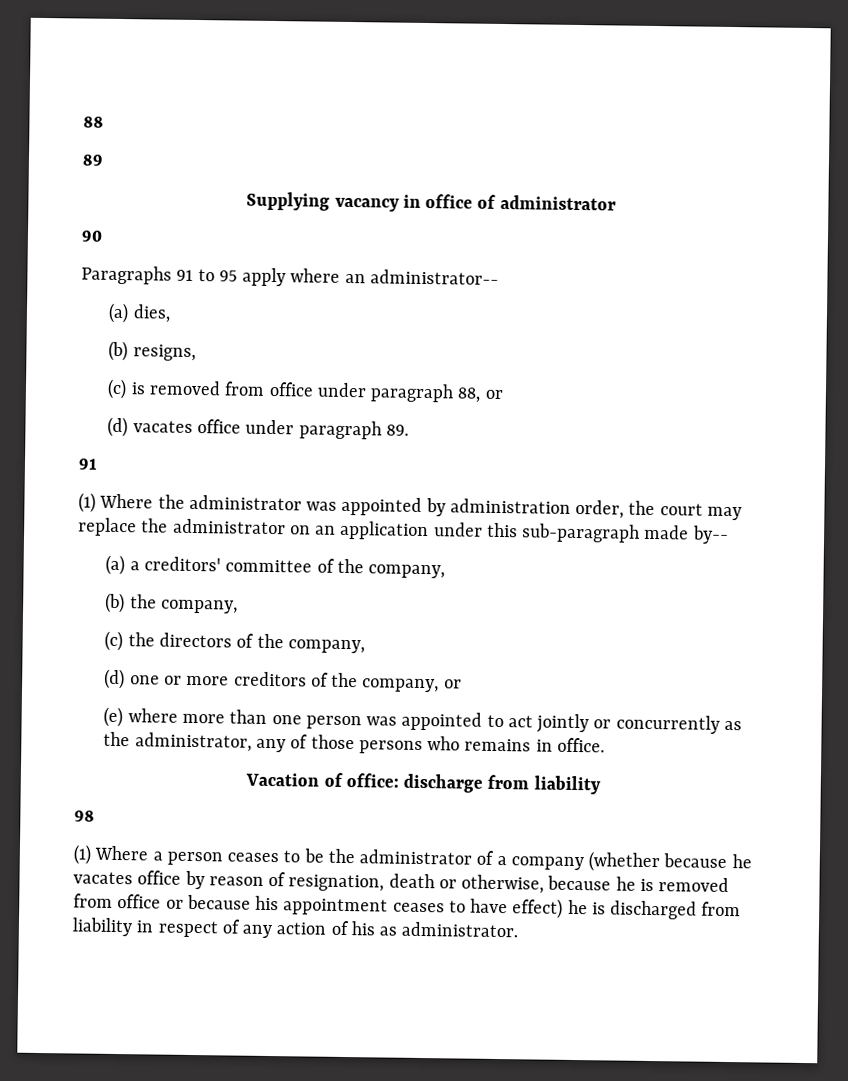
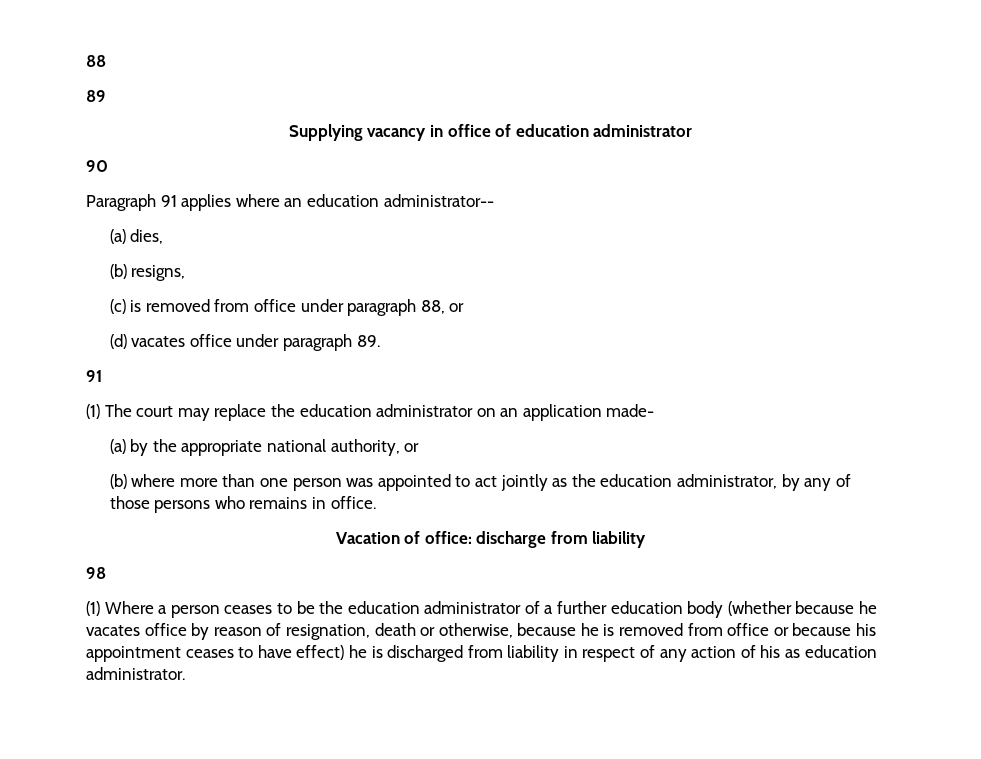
- Supplying vacancy in office of administrator
+ Supplying vacancy in office of education administrator
- Paragraphs 91 to 95 apply where an administrator--
+ Paragraph 91 applies where an education administrator--
- (1) Where the administrator was appointed by administration order, the court may replace the administrator on an application under this sub-paragraph made by--
- (a) a creditors' committee of the company,
- (b) the company,
- (c) the directors of the company,
- (d) one or more creditors of the company, or
- (e) where more than one person was appointed to act jointly or concurrently as the administrator, any of those persons who remains in office.
+ (1) The court may replace the education administrator on an application made-
+ (a) by the appropriate national authority, or
+ (b) where more than one person was appointed to act jointly as the education administrator, by any of those persons who remains in office.
- (1) Where a person ceases to be the administrator of a company (whether because he vacates office by reason of resignation, death or otherwise, because he is removed from office or because his appointment ceases to have effect) he is discharged from liability in respect of any action of his as administrator.
+ (1) Where a person ceases to be the education administrator of a further education body (whether because he vacates office by reason of resignation, death or otherwise, because he is removed from office or because his appointment ceases to have effect) he is discharged from liability in respect of any action of his as education administrator.

